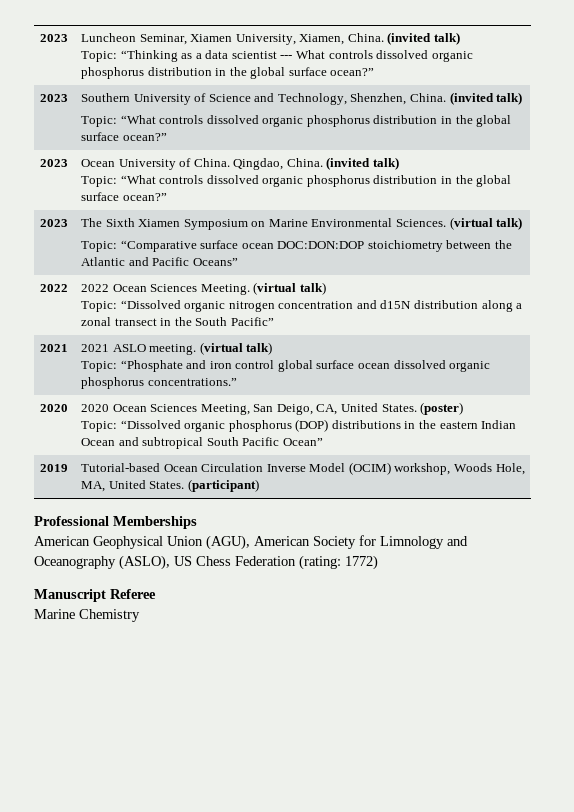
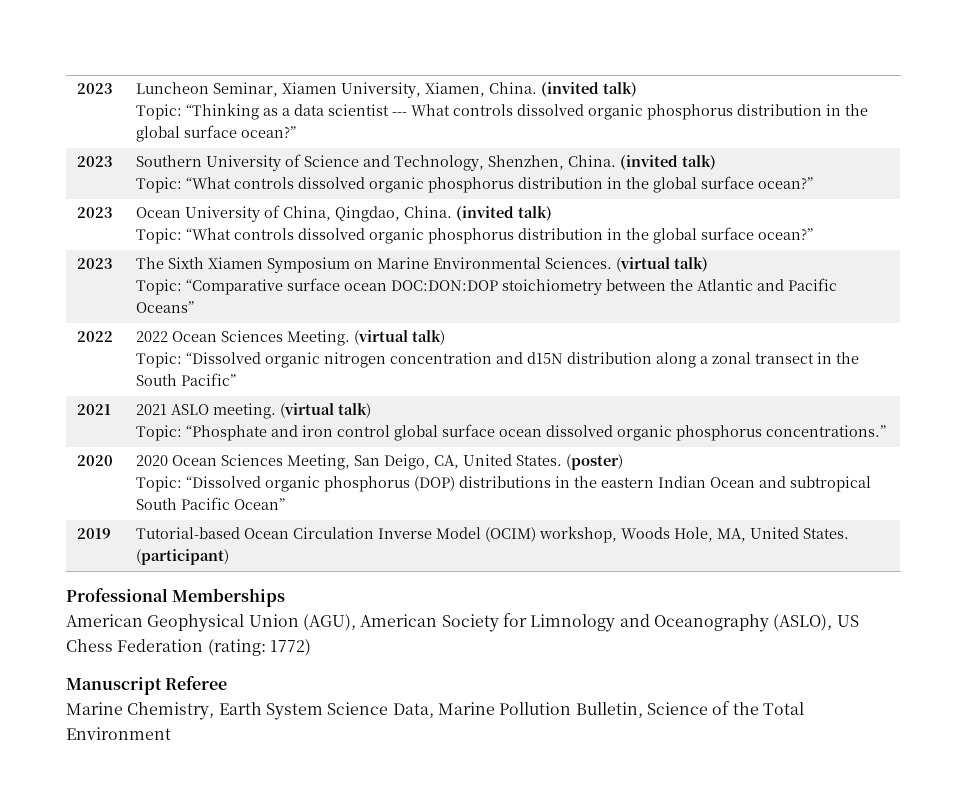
- 2023 | Ocean University of China. Qingdao, China. (invited talk)
+ 2023 | Ocean University of China, Qingdao, China. (invited talk)
- Marine Chemistry
+ Marine Chemistry, Earth System Science Data, Marine Pollution Bulletin, Science of the Total Environment

